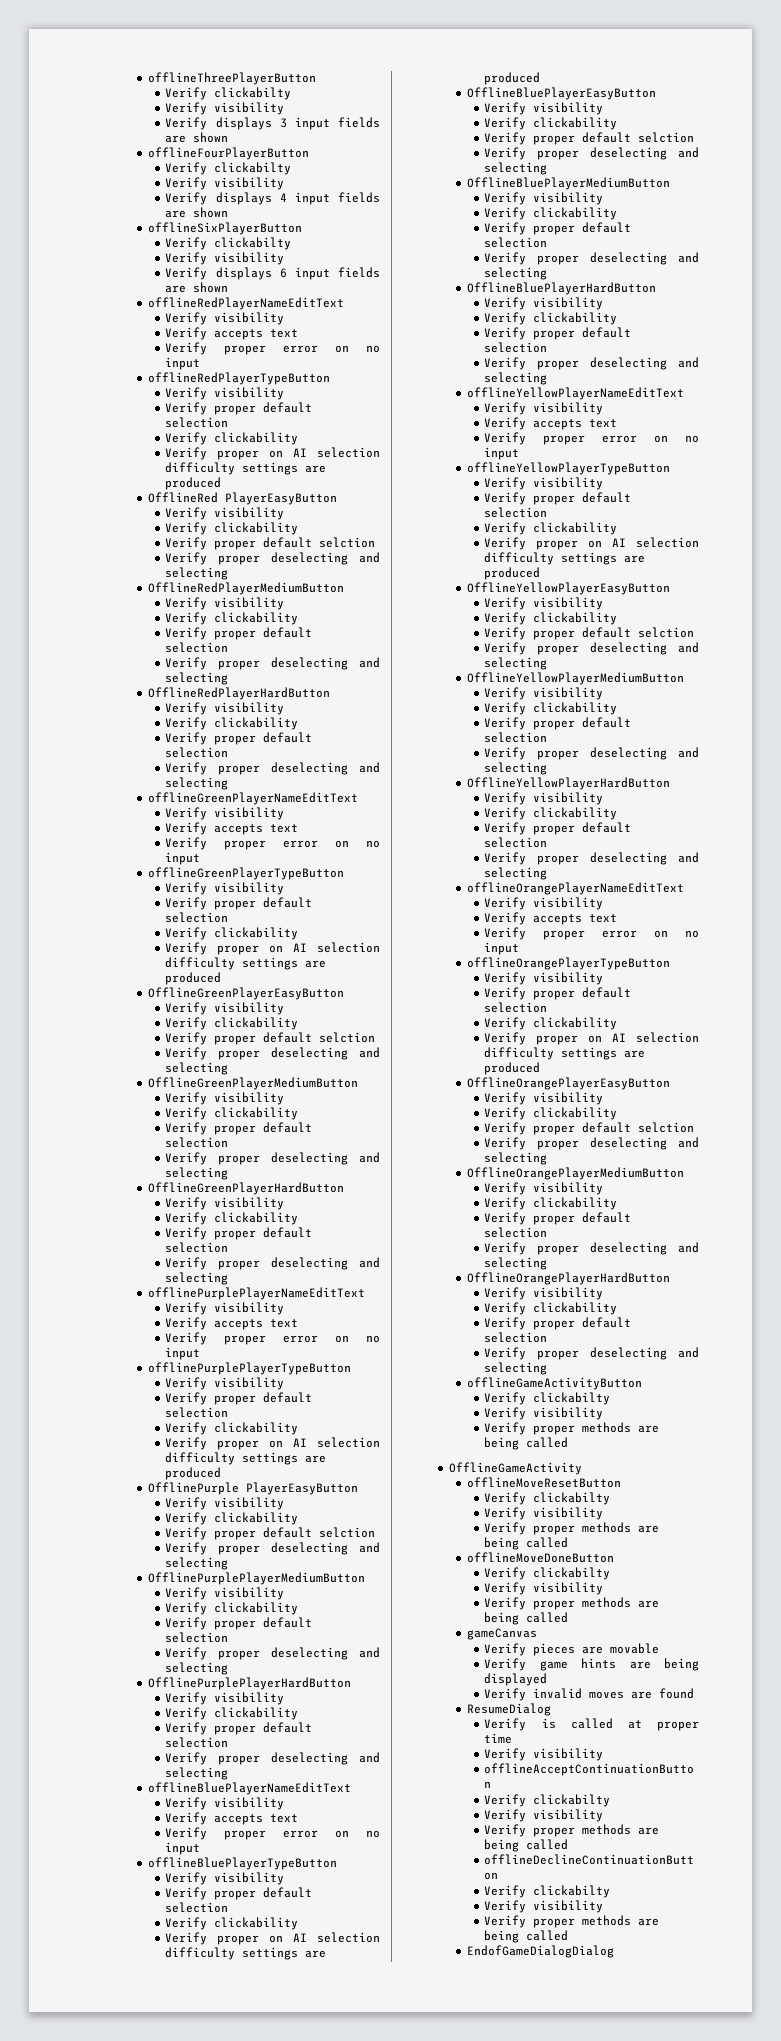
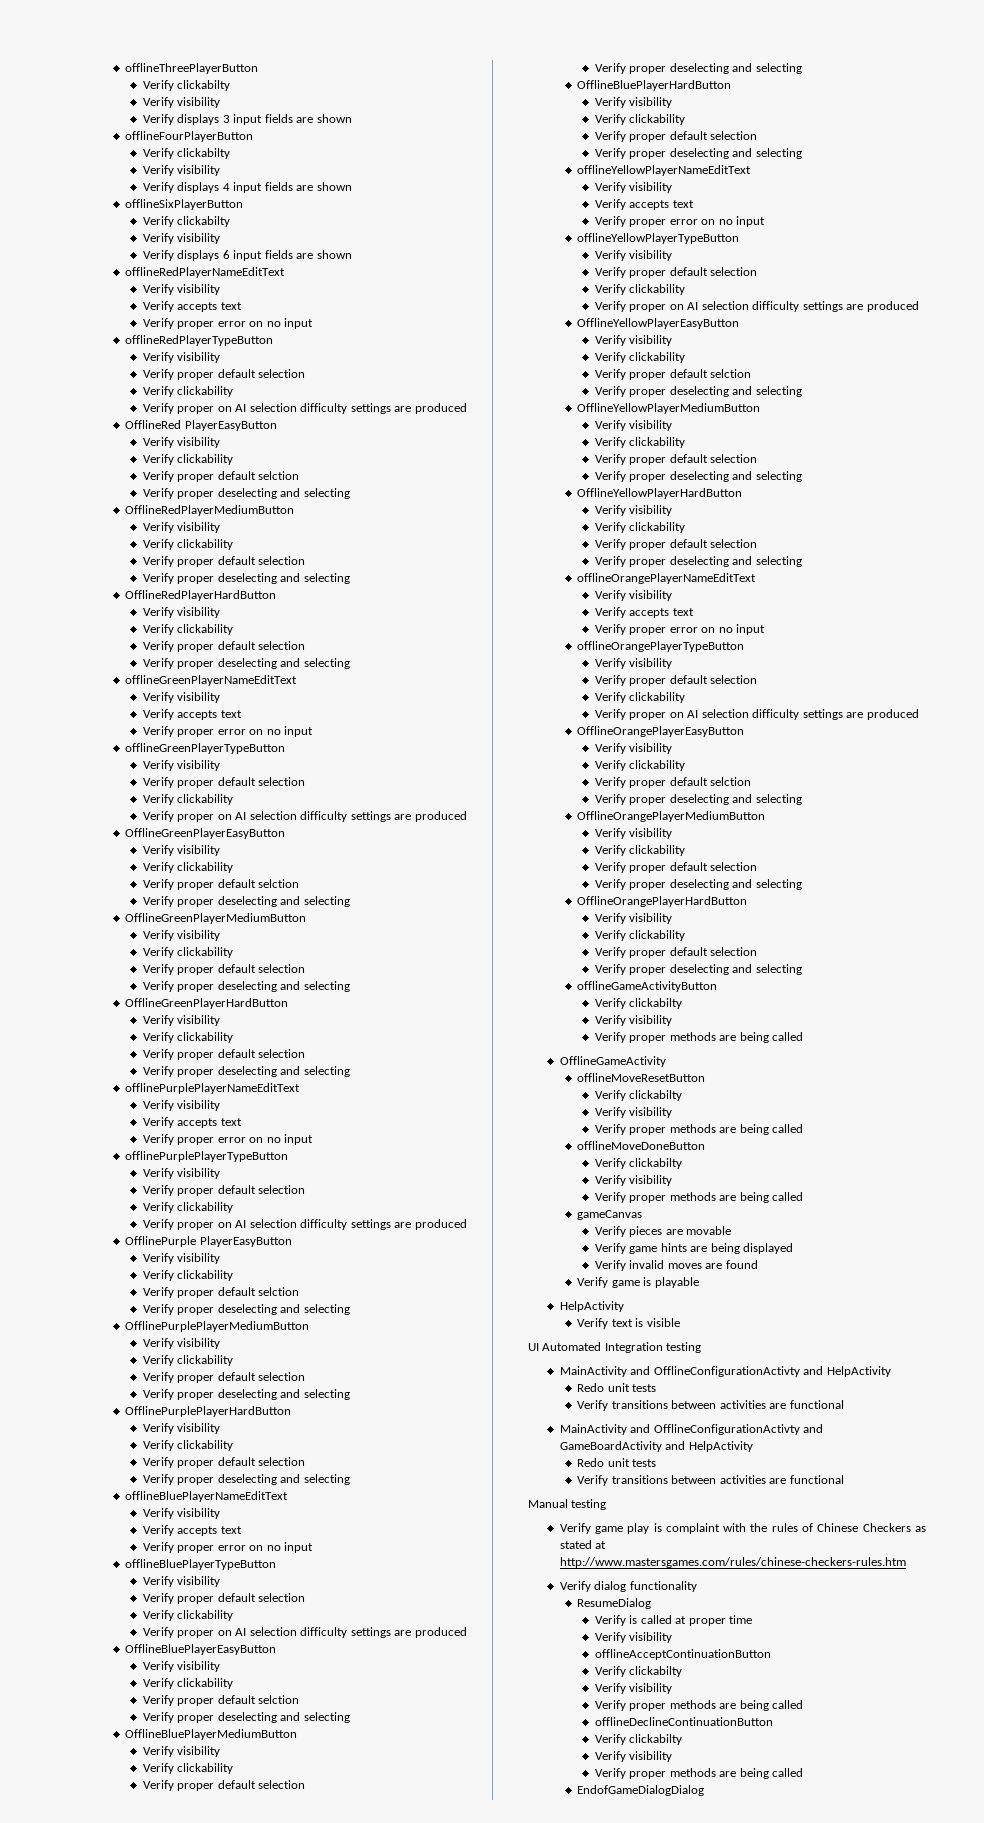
+ Verify game is playable
+ HelpActivity
+ Verify text is visible
+ UI Automated Integration testing
+ MainActivity and OfflineConfigurationActivty and HelpActivity
+ Redo unit tests
+ Verify transitions between activities are functional
+ MainActivity and OfflineConfigurationActivty and GameBoardActivity and HelpActivity
+ Redo unit tests
+ Verify transitions between activities are functional
+ Manual testing
+ Verify game play is complaint with the rules of Chinese Checkers as stated at http://www.mastersgames.com/rules/chinese-checkers-rules.htm
+ Verify dialog functionality

